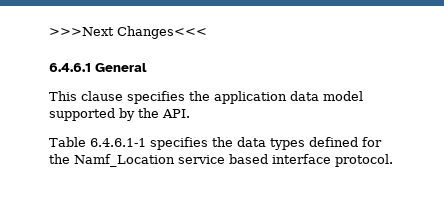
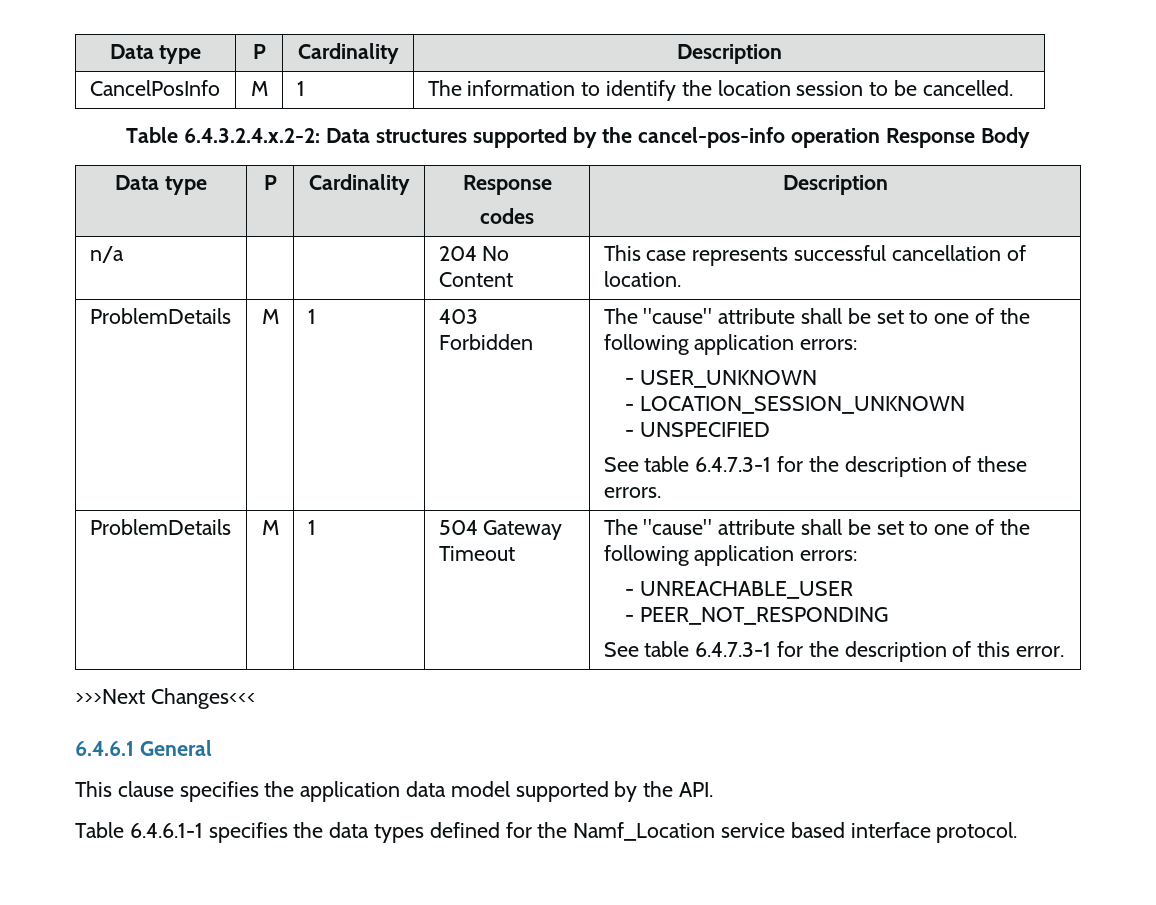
+ Data type | P | Cardinality | Description
+ CancelPosInfo | M | 1 | The information to identify the location session to be cancelled.
+ Table 6.4.3.2.4.x.2-2: Data structures supported by the cancel-pos-info operation Response Body
+ Data type | P | Cardinality | Response
+ codes | Description
+ n/a | | | 204 No Content | This case represents successful cancellation of location.
+ ProblemDetails | M | 1 | 403 Forbidden | The "cause" attribute shall be set to one of the following application errors:
+ - USER_UNKNOWN
+ - LOCATION_SESSION_UNKNOWN
+ - UNSPECIFIED
+ See table 6.4.7.3-1 for the description of these errors.
+ ProblemDetails | M | 1 | 504 Gateway Timeout | The "cause" attribute shall be set to one of the following application errors:
+ - UNREACHABLE_USER
+ - PEER_NOT_RESPONDING
+ See table 6.4.7.3-1 for the description of this error.

